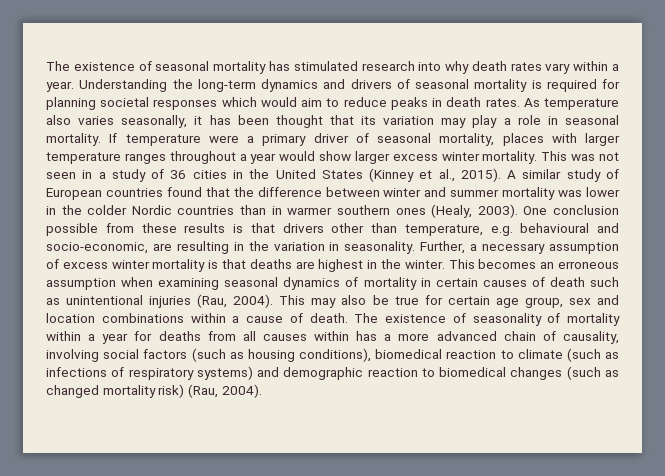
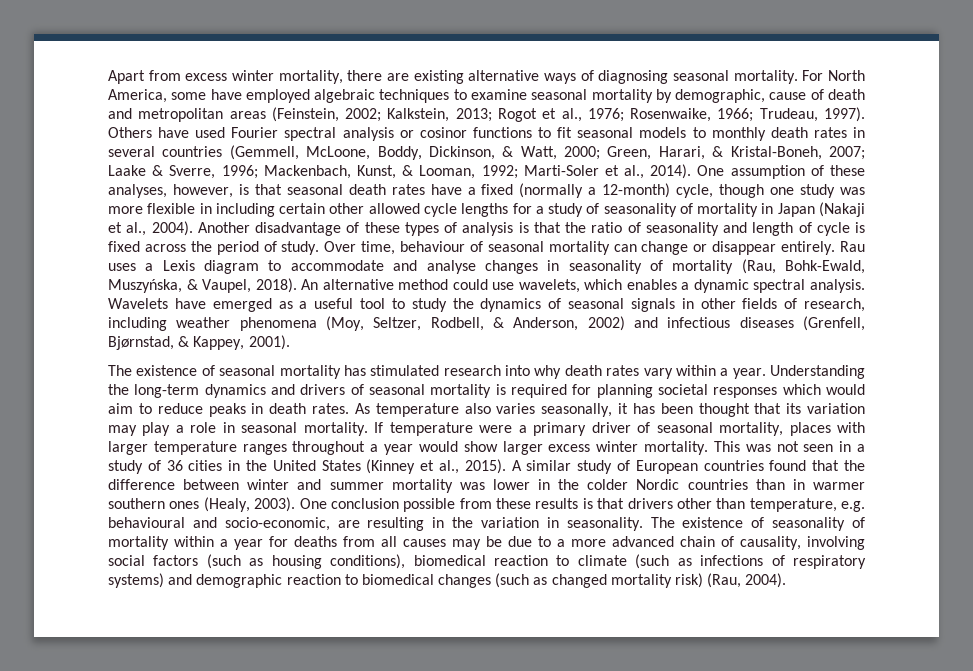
+ Apart from excess winter mortality, there are existing alternative ways of diagnosing seasonal mortality. For North America, some have employed algebraic techniques to examine seasonal mortality by demographic, cause of death and metropolitan areas (Feinstein, 2002; Kalkstein, 2013; Rogot et al., 1976; Rosenwaike, 1966; Trudeau, 1997). Others have used Fourier spectral analysis or cosinor functions to fit seasonal models to monthly death rates in several countries (Gemmell, McLoone, Boddy, Dickinson, & Watt, 2000; Green, Harari, & Kristal-Boneh, 2007; Laake & Sverre, 1996; Mackenbach, Kunst, & Looman, 1992; Marti-Soler et al., 2014). One assumption of these analyses, however, is that seasonal death rates have a fixed (normally a 12-month) cycle, though one study was more flexible in including certain other allowed cycle lengths for a study of seasonality of mortality in Japan (Nakaji et al., 2004). Another disadvantage of these types of analysis is that the ratio of seasonality and length of cycle is fixed across the period of study. Over time, behaviour of seasonal mortality can change or disappear entirely. Rau uses a Lexis diagram to accommodate and analyse changes in seasonality of mortality (Rau, Bohk-Ewald, Muszyńska, & Vaupel, 2018). An alternative method could use wavelets, which enables a dynamic spectral analysis. Wavelets have emerged as a useful tool to study the dynamics of seasonal signals in other fields of research, including weather phenomena (Moy, Seltzer, Rodbell, & Anderson, 2002) and infectious diseases (Grenfell, Bjørnstad, & Kappey, 2001).
- Further, a necessary assumption of excess winter mortality is that deaths are highest in the winter. This becomes an erroneous assumption when examining seasonal dynamics of mortality in certain causes of death such as unintentional injuries (Rau, 2004). This may also be true for certain age group, sex and location combinations within a cause of death.
- The existence of seasonality of mortality within a year for deaths from all causes within has a more advanced chain of causality, involving social factors (such as housing conditions), biomedical reaction to climate (such as infections of respiratory systems) and demographic reaction to biomedical changes (such as changed mortality risk) (Rau, 2004).
+ The existence of seasonality of mortality within a year for deaths from all causes may be due to a more advanced chain of causality, involving social factors (such as housing conditions), biomedical reaction to climate (such as infections of respiratory systems) and demographic reaction to biomedical changes (such as changed mortality risk) (Rau, 2004).

